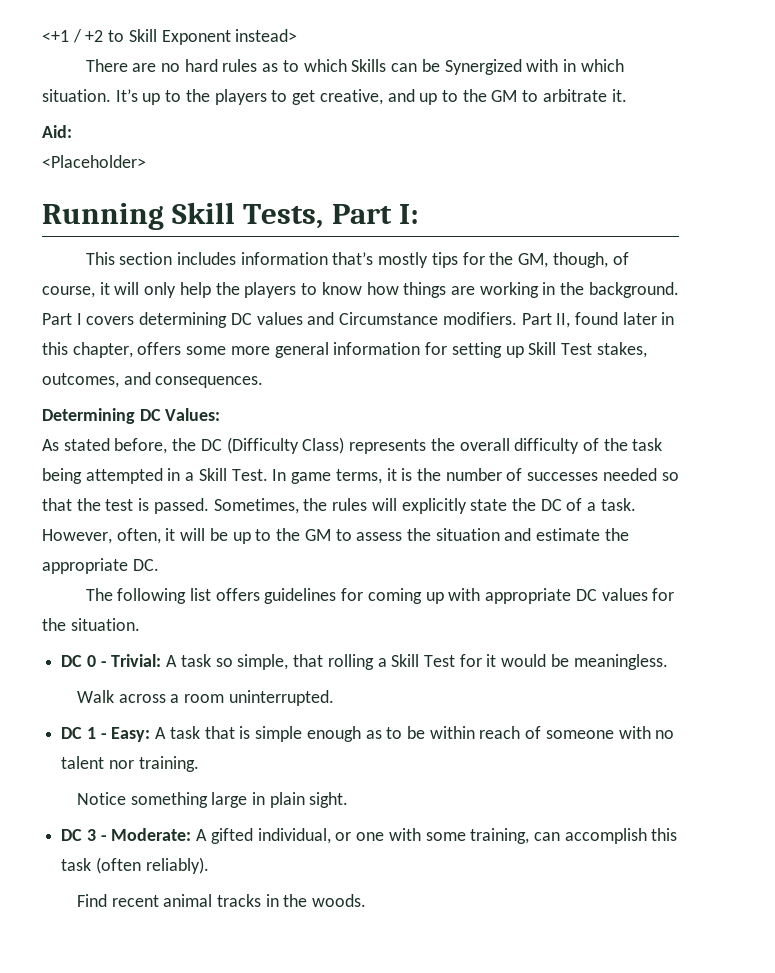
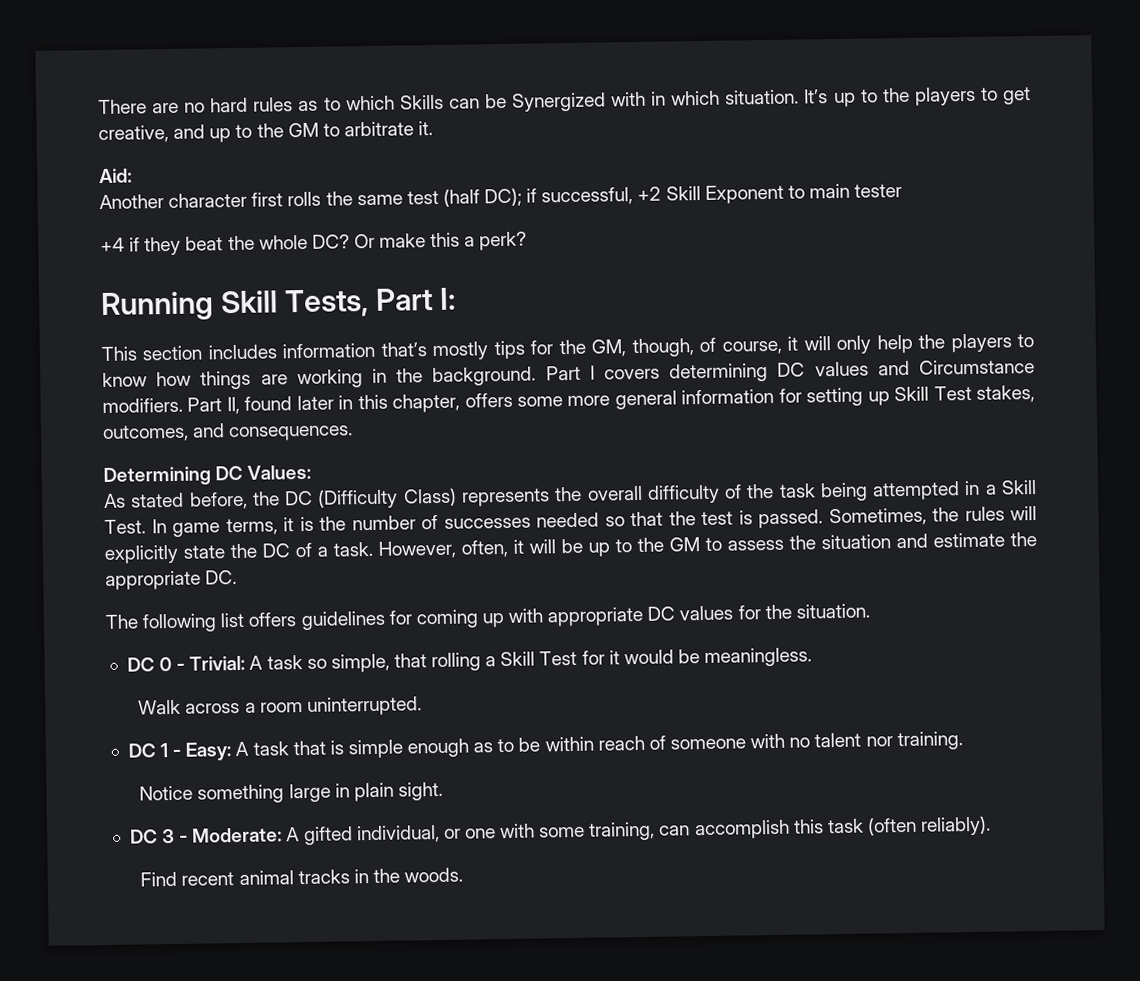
- <+1 / +2 to Skill Exponent instead>
- <Placeholder>
+ Another character first rolls the same test (half DC); if successful, +2 Skill Exponent to main tester
+ +4 if they beat the whole DC? Or make this a perk?

